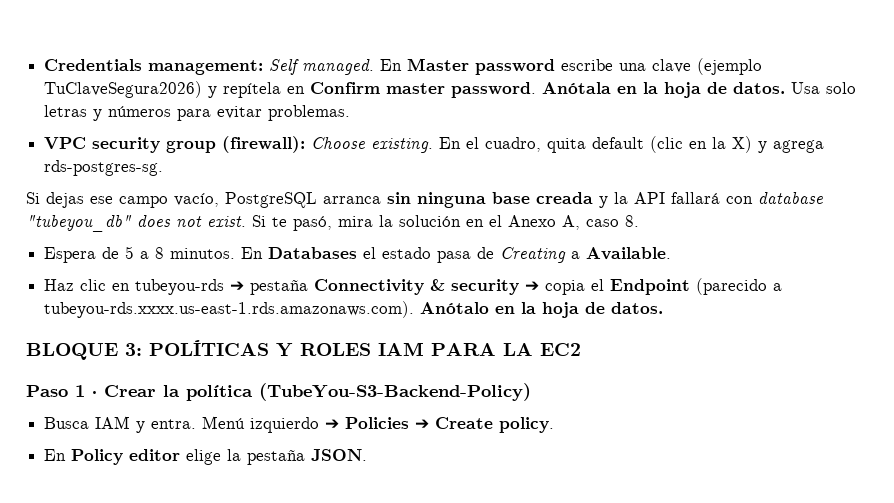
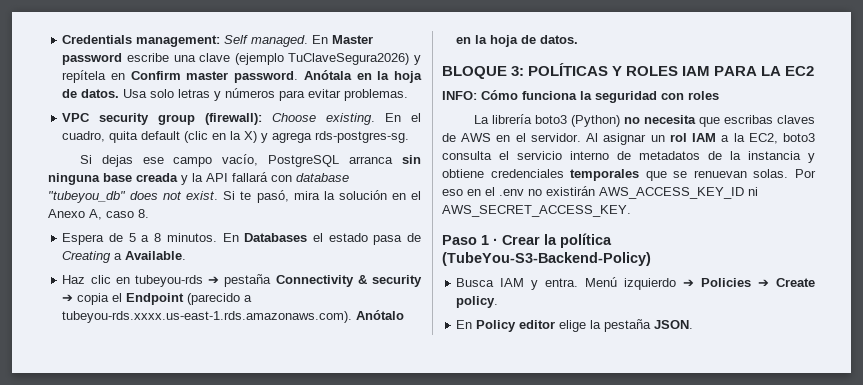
+ INFO: Cómo funciona la seguridad con roles
+ La librería boto3 (Python) no necesita que escribas claves de AWS en el servidor. Al asignar un rol IAM a la EC2, boto3 consulta el servicio interno de metadatos de la instancia y obtiene credenciales temporales que se renuevan solas. Por eso en el .env no existirán AWS_ACCESS_KEY_ID ni AWS_SECRET_ACCESS_KEY.

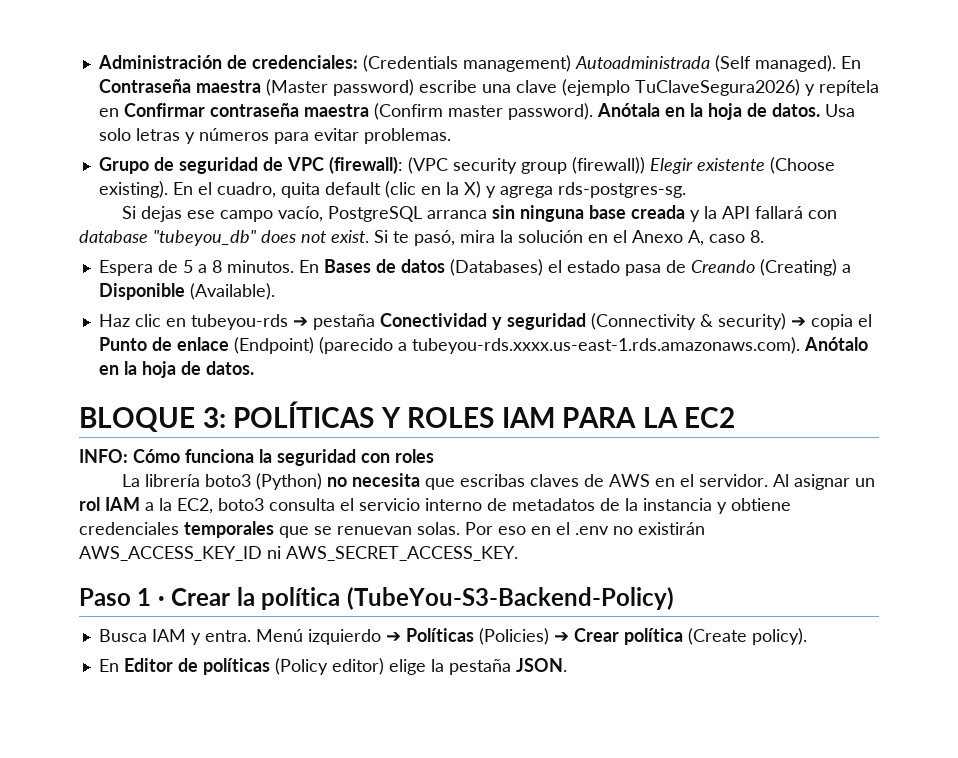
- Credentials management: Self managed. En Master password escribe una clave (ejemplo TuClaveSegura2026) y repítela en Confirm master password.
+ Administración de credenciales: (Credentials management) Autoadministrada (Self managed). En Contraseña maestra (Master password) escribe una clave (ejemplo TuClaveSegura2026) y repítela en Confirmar contraseña maestra (Confirm master password).
- VPC security group (firewall): Choose existing.
+ Grupo de seguridad de VPC (firewall): (VPC security group (firewall)) Elegir existente (Choose existing).
- En Databases el estado pasa de Creating a Available.
+ En Bases de datos (Databases) el estado pasa de Creando (Creating) a Disponible (Available).
- Haz clic en tubeyou-rds ➔ pestaña Connectivity & security ➔ copia el Endpoint (parecido a tubeyou-rds.xxxx.us-east-1.rds.amazonaws.com). Anótalo en la hoja de datos.
+ Haz clic en tubeyou-rds ➔ pestaña Conectividad y seguridad (Connectivity & security) ➔ copia el Punto de enlace (Endpoint) (parecido a tubeyou-rds.xxxx.us-east-1.rds.amazonaws.com). Anótalo en la hoja de datos.
- Menú izquierdo ➔ Policies ➔ Create policy.
- En Policy editor elige la pestaña JSON.
+ Menú izquierdo ➔ Políticas (Policies) ➔ Crear política (Create policy).
+ En Editor de políticas (Policy editor) elige la pestaña JSON.

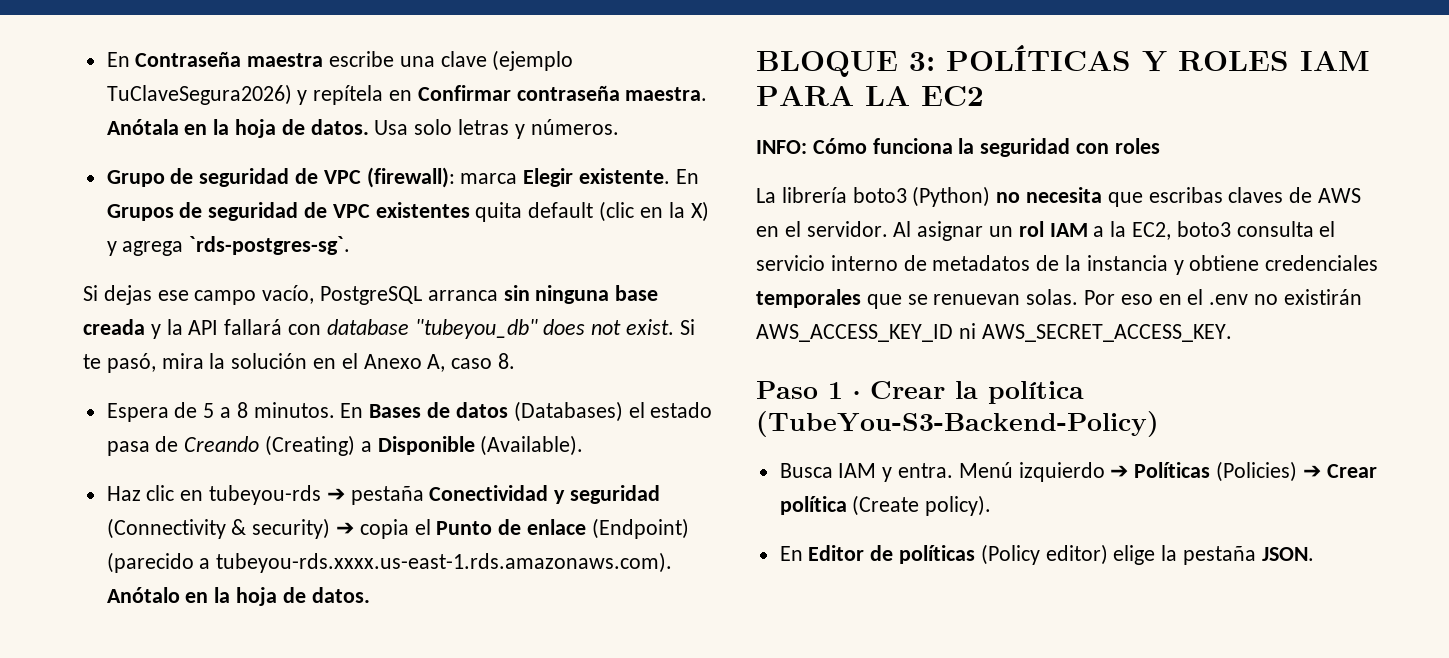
- Administración de credenciales: (Credentials management) Autoadministrada (Self managed). En Contraseña maestra (Master password) escribe una clave (ejemplo TuClaveSegura2026) y repítela en Confirmar contraseña maestra (Confirm master password).
+ En Contraseña maestra escribe una clave (ejemplo TuClaveSegura2026) y repítela en Confirmar contraseña maestra.
- Usa solo letras y números para evitar problemas.
+ Usa solo letras y números.
- Grupo de seguridad de VPC (firewall): (VPC security group (firewall)) Elegir existente (Choose existing). En el cuadro, quita default (clic en la X) y agrega rds-postgres-sg.
+ Grupo de seguridad de VPC (firewall): marca Elegir existente. En Grupos de seguridad de VPC existentes quita default (clic en la X) y agrega `rds-postgres-sg`.

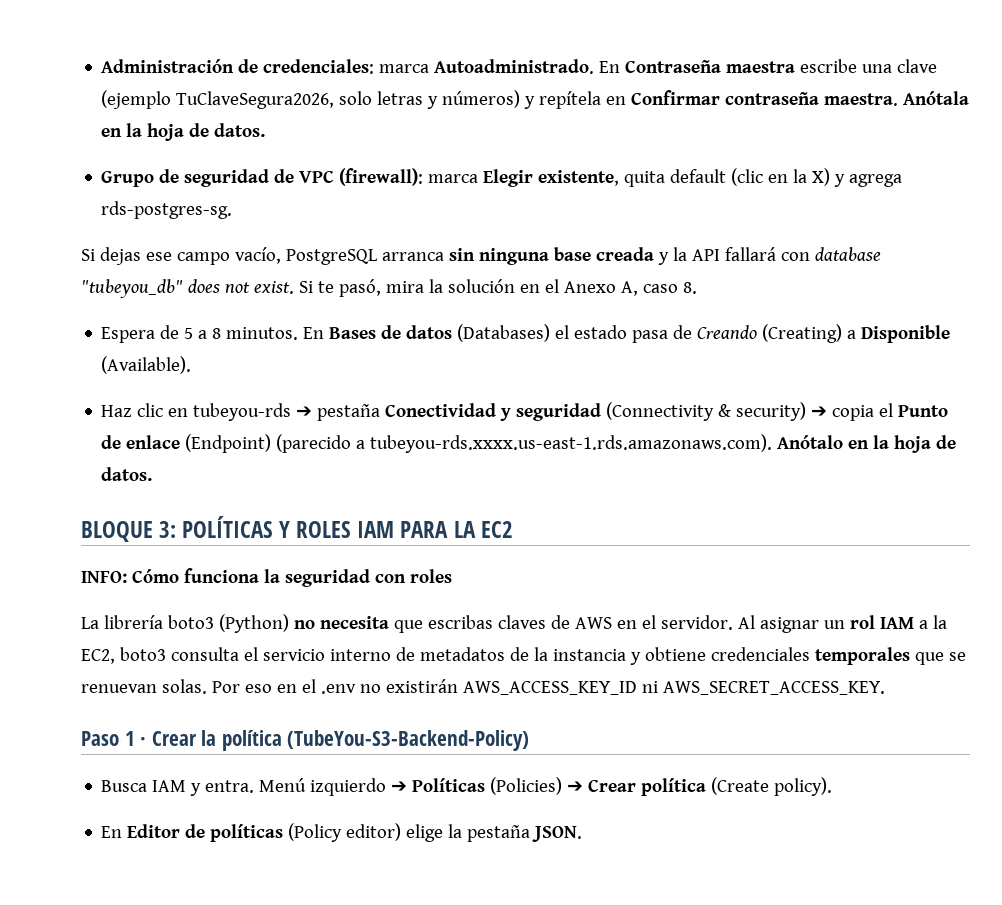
+ Administración de credenciales: marca Autoadministrado.
- En Contraseña maestra escribe una clave (ejemplo TuClaveSegura2026) y repítela en Confirmar contraseña maestra.
+ En Contraseña maestra escribe una clave (ejemplo TuClaveSegura2026, solo letras y números) y repítela en Confirmar contraseña maestra.
- Usa solo letras y números.
- Grupo de seguridad de VPC (firewall): marca Elegir existente. En Grupos de seguridad de VPC existentes quita default (clic en la X) y agrega `rds-postgres-sg`.
+ Grupo de seguridad de VPC (firewall): marca Elegir existente, quita default (clic en la X) y agrega rds-postgres-sg.

